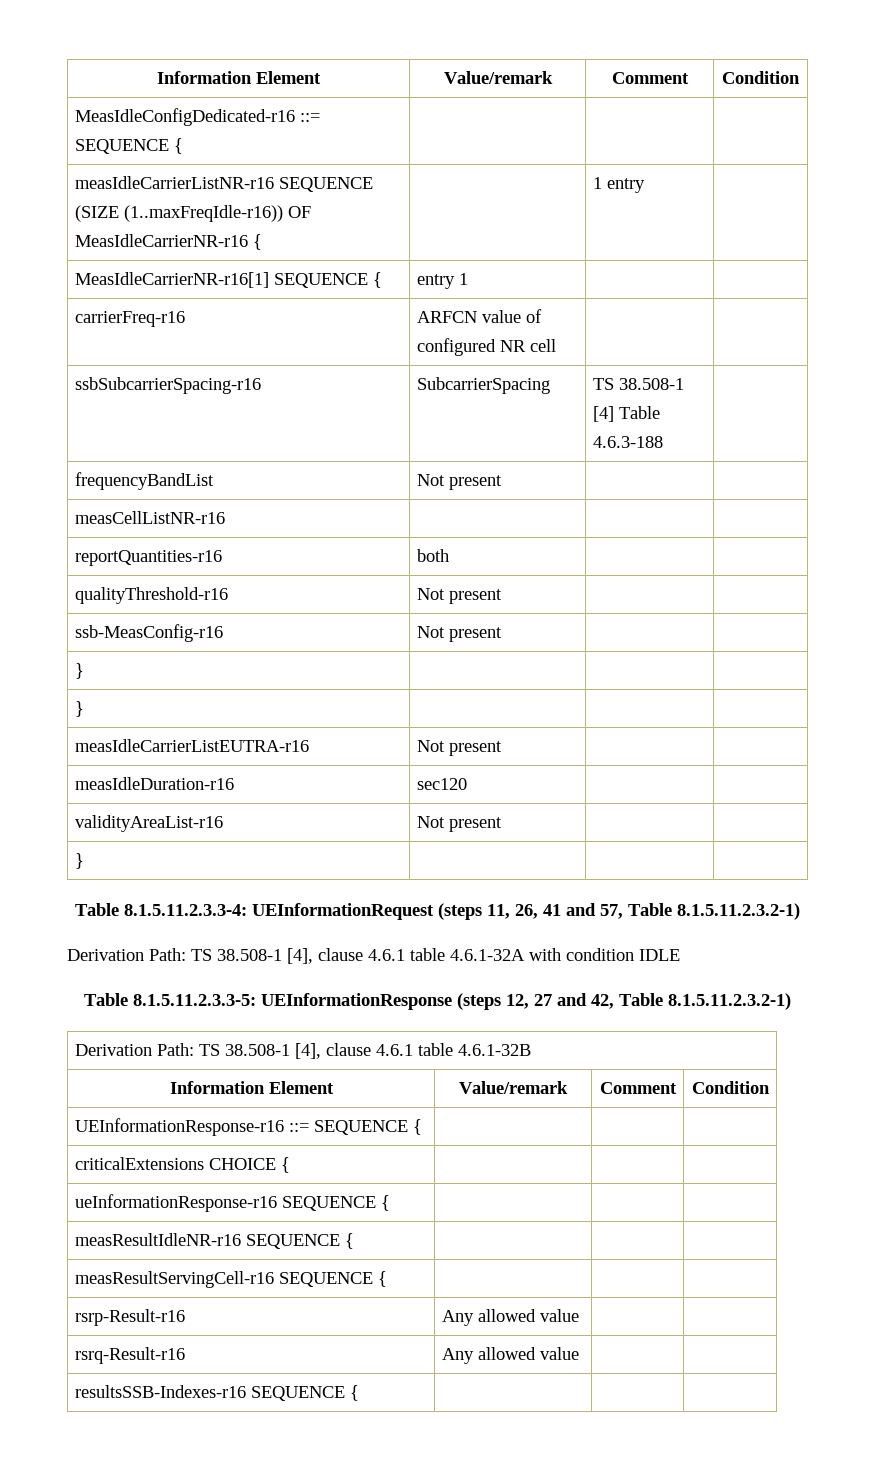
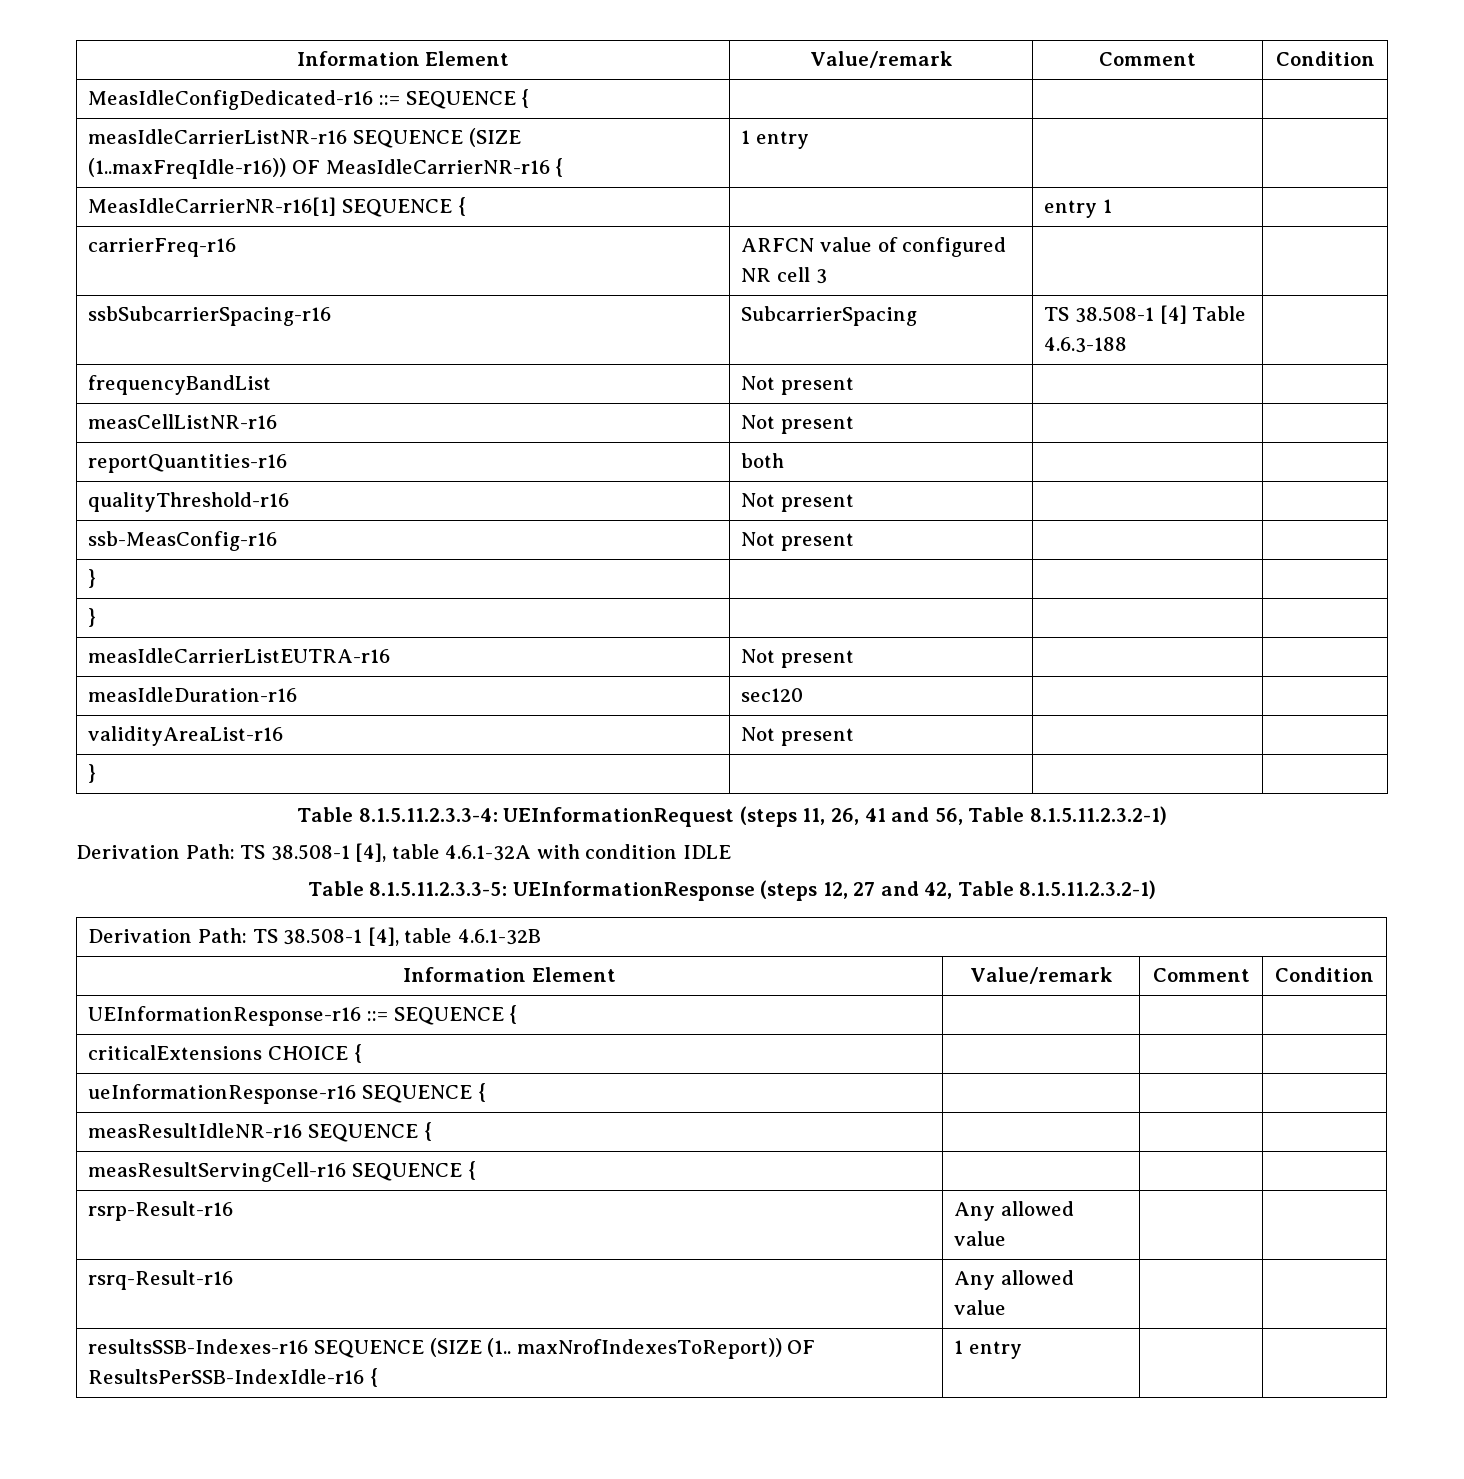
- measIdleCarrierListNR-r16 SEQUENCE (SIZE (1..maxFreqIdle-r16)) OF MeasIdleCarrierNR-r16 { | | 1 entry |
+ measIdleCarrierListNR-r16 SEQUENCE (SIZE (1..maxFreqIdle-r16)) OF MeasIdleCarrierNR-r16 { | 1 entry | |
- MeasIdleCarrierNR-r16[1] SEQUENCE { | entry 1 | |
+ MeasIdleCarrierNR-r16[1] SEQUENCE { | | entry 1 |
- carrierFreq-r16 | ARFCN value of configured NR cell | |
+ carrierFreq-r16 | ARFCN value of configured NR cell 3 | |
- measCellListNR-r16 | | |
+ measCellListNR-r16 | Not present | |
- Table 8.1.5.11.2.3.3-4: UEInformationRequest (steps 11, 26, 41 and 57, Table 8.1.5.11.2.3.2-1)
- Derivation Path: TS 38.508-1 [4], clause 4.6.1 table 4.6.1-32A with condition IDLE
+ Table 8.1.5.11.2.3.3-4: UEInformationRequest (steps 11, 26, 41 and 56, Table 8.1.5.11.2.3.2-1)
+ Derivation Path: TS 38.508-1 [4], table 4.6.1-32A with condition IDLE
- Derivation Path: TS 38.508-1 [4], clause 4.6.1 table 4.6.1-32B
+ Derivation Path: TS 38.508-1 [4], table 4.6.1-32B
- resultsSSB-Indexes-r16 SEQUENCE { | | |
+ resultsSSB-Indexes-r16 SEQUENCE (SIZE (1.. maxNrofIndexesToReport)) OF ResultsPerSSB-IndexIdle-r16 { | 1 entry | |

